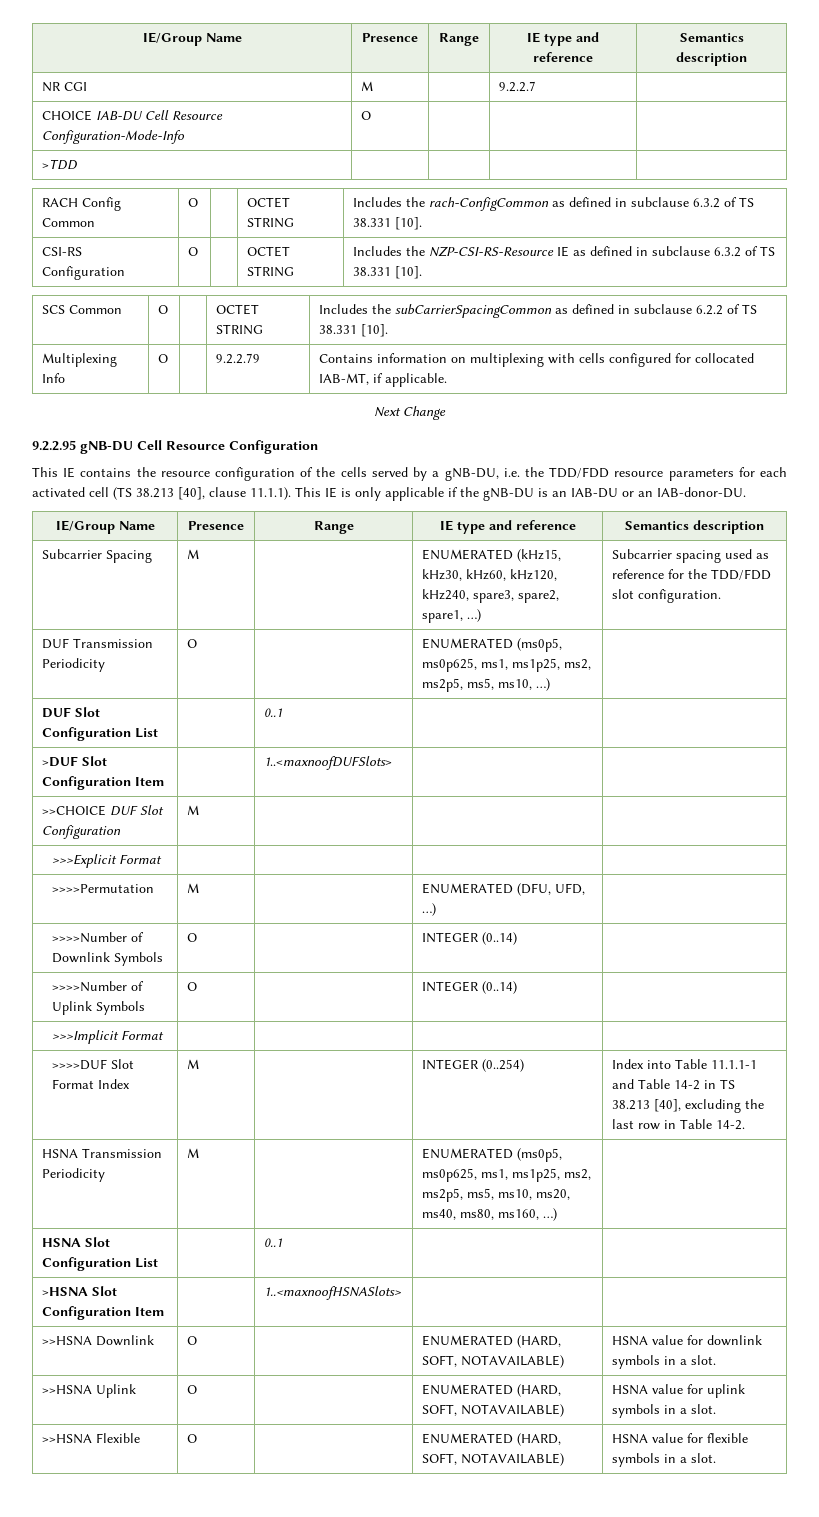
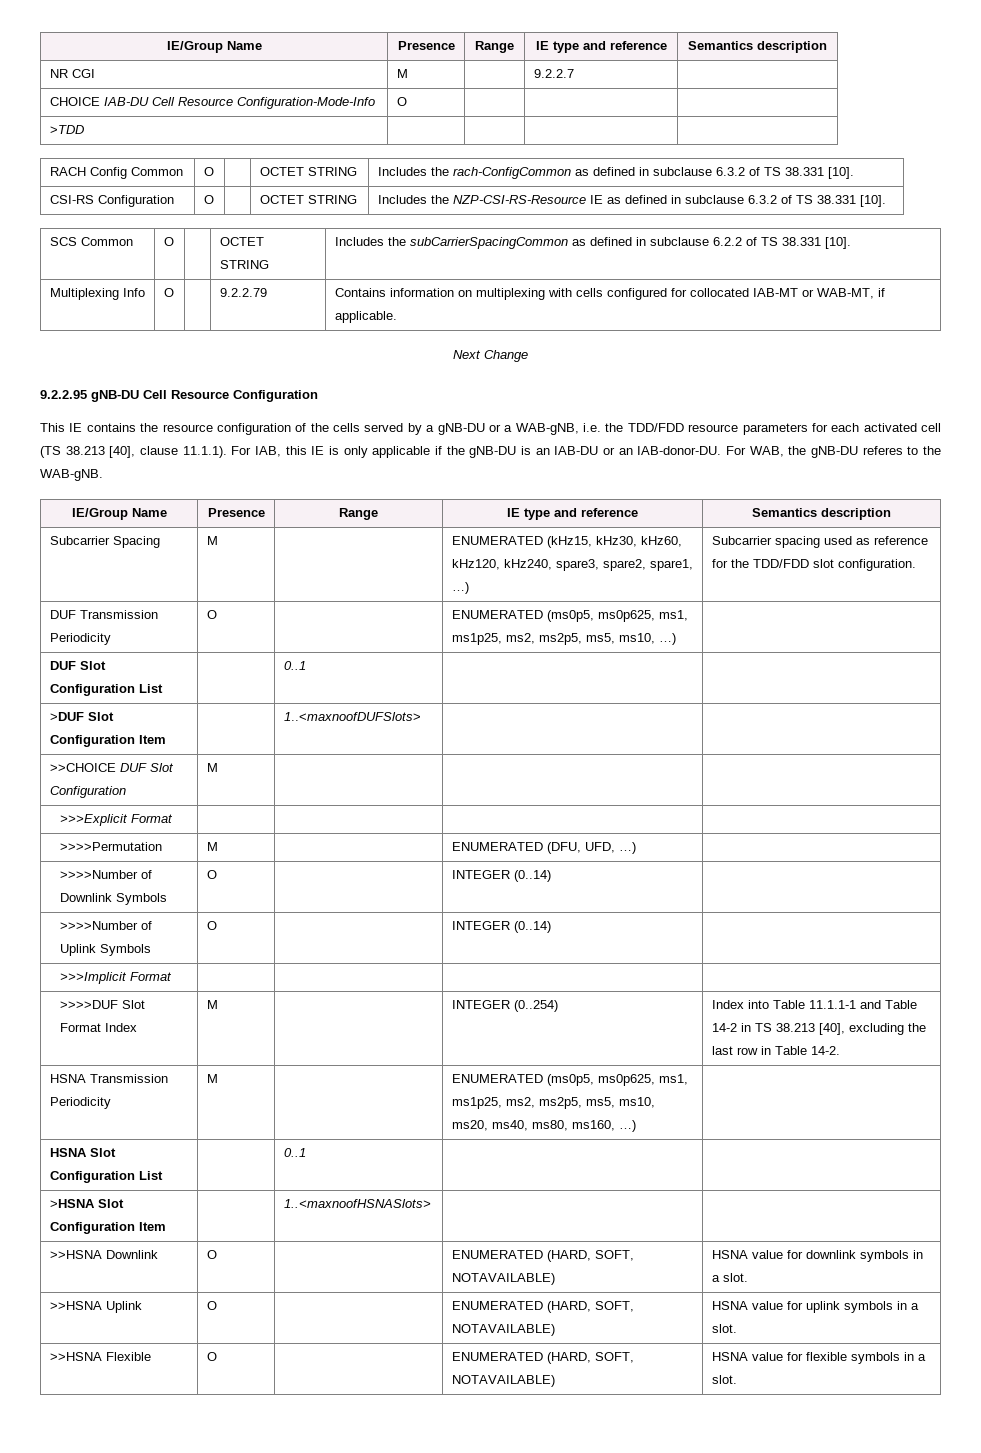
- Multiplexing Info | O | | 9.2.2.79 | Contains information on multiplexing with cells configured for collocated IAB-MT, if applicable.
+ Multiplexing Info | O | | 9.2.2.79 | Contains information on multiplexing with cells configured for collocated IAB-MT or WAB-MT, if applicable.
- This IE contains the resource configuration of the cells served by a gNB-DU, i.e. the TDD/FDD resource parameters for each activated cell (TS 38.213 [40], clause 11.1.1). This IE is only applicable if the gNB-DU is an IAB-DU or an IAB-donor-DU.
+ This IE contains the resource configuration of the cells served by a gNB-DU or a WAB-gNB, i.e. the TDD/FDD resource parameters for each activated cell (TS 38.213 [40], clause 11.1.1). For IAB, this IE is only applicable if the gNB-DU is an IAB-DU or an IAB-donor-DU. For WAB, the gNB-DU referes to the WAB-gNB.

